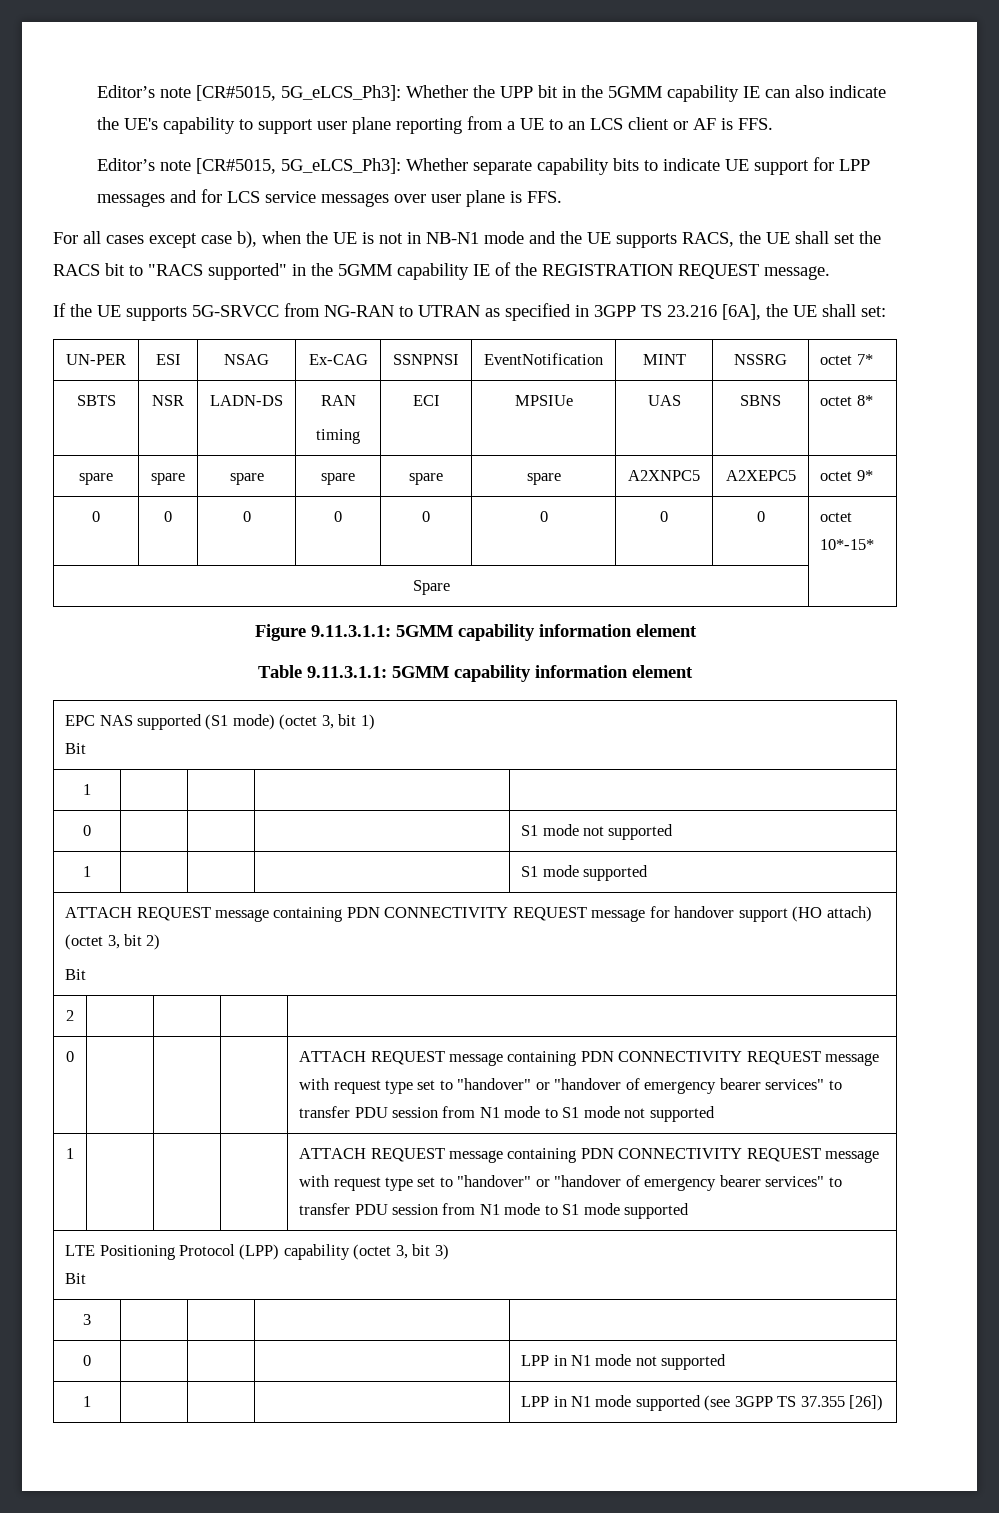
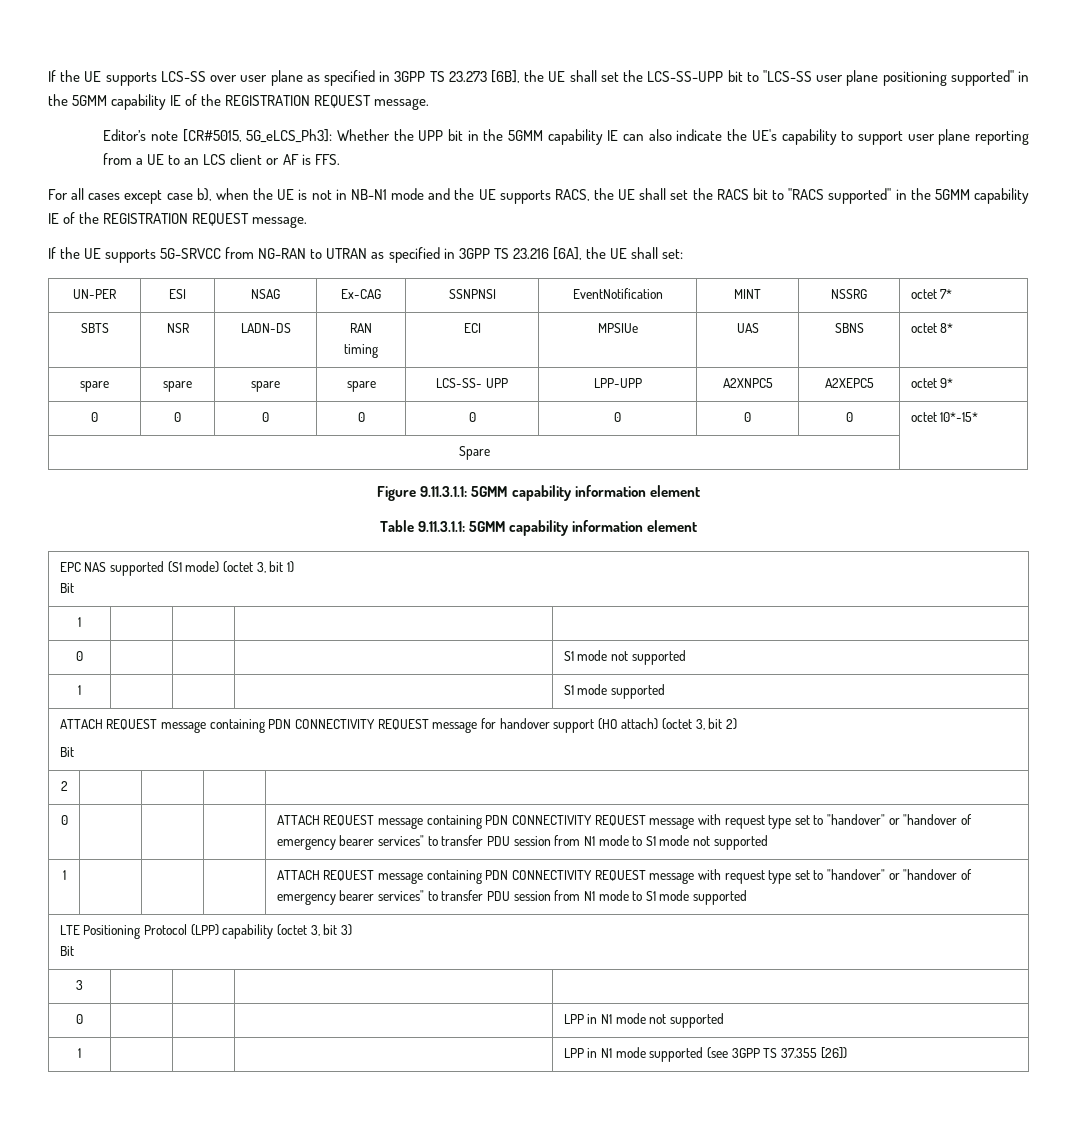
+ If the UE supports LCS-SS over user plane as specified in 3GPP TS 23.273 [6B], the UE shall set the LCS-SS-UPP bit to "LCS-SS user plane positioning supported" in the 5GMM capability IE of the REGISTRATION REQUEST message.
- Editor’s note [CR#5015, 5G_eLCS_Ph3]: Whether separate capability bits to indicate UE support for LPP messages and for LCS service messages over user plane is FFS.
- spare | spare | spare | spare | spare | spare | A2XNPC5 | A2XEPC5 | octet 9*
+ spare | spare | spare | spare | LCS-SS- UPP | LPP-UPP | A2XNPC5 | A2XEPC5 | octet 9*

